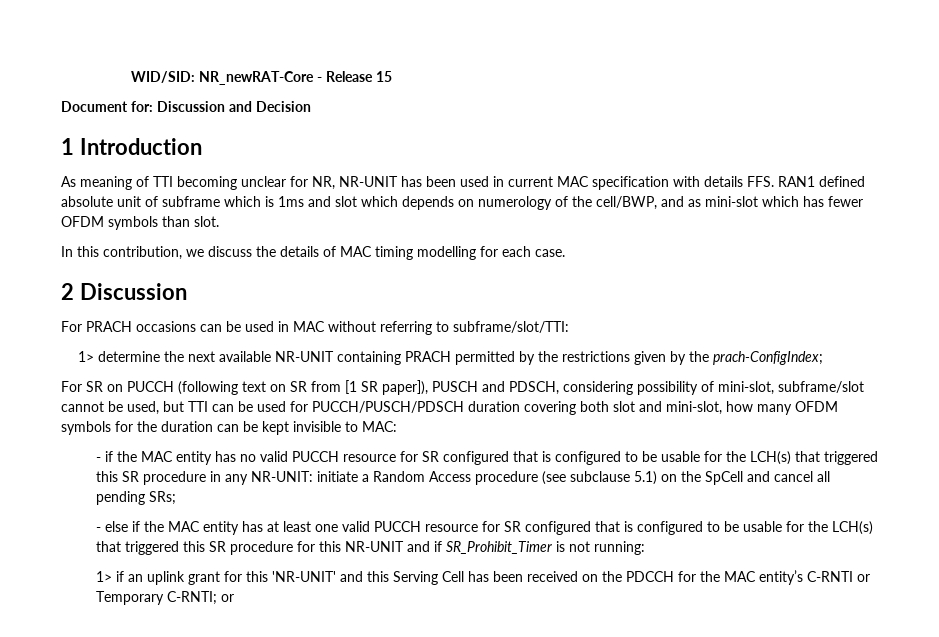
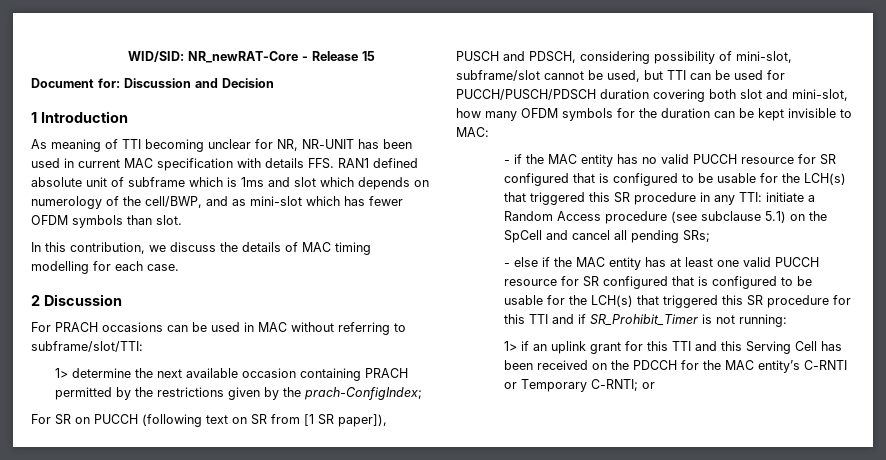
- 1> determine the next available NR-UNIT containing PRACH permitted by the restrictions given by the prach-ConfigIndex;
+ 1> determine the next available occasion containing PRACH permitted by the restrictions given by the prach-ConfigIndex;
- - if the MAC entity has no valid PUCCH resource for SR configured that is configured to be usable for the LCH(s) that triggered this SR procedure in any NR-UNIT: initiate a Random Access procedure (see subclause 5.1) on the SpCell and cancel all pending SRs;
+ - if the MAC entity has no valid PUCCH resource for SR configured that is configured to be usable for the LCH(s) that triggered this SR procedure in any TTI: initiate a Random Access procedure (see subclause 5.1) on the SpCell and cancel all pending SRs;
- - else if the MAC entity has at least one valid PUCCH resource for SR configured that is configured to be usable for the LCH(s) that triggered this SR procedure for this NR-UNIT and if SR_Prohibit_Timer is not running:
+ - else if the MAC entity has at least one valid PUCCH resource for SR configured that is configured to be usable for the LCH(s) that triggered this SR procedure for this TTI and if SR_Prohibit_Timer is not running:
- 1> if an uplink grant for this 'NR-UNIT' and this Serving Cell has been received on the PDCCH for the MAC entity’s C-RNTI or Temporary C-RNTI; or
+ 1> if an uplink grant for this TTI and this Serving Cell has been received on the PDCCH for the MAC entity’s C-RNTI or Temporary C-RNTI; or

